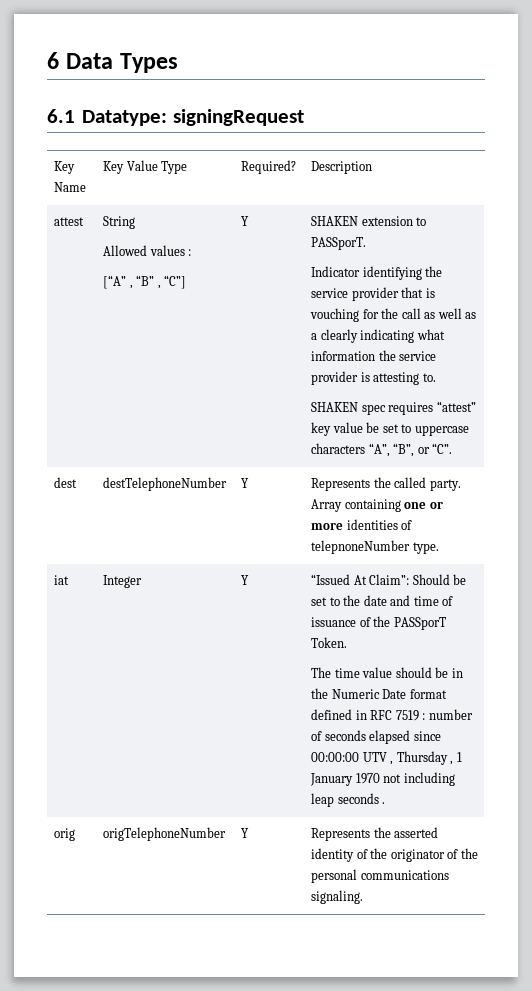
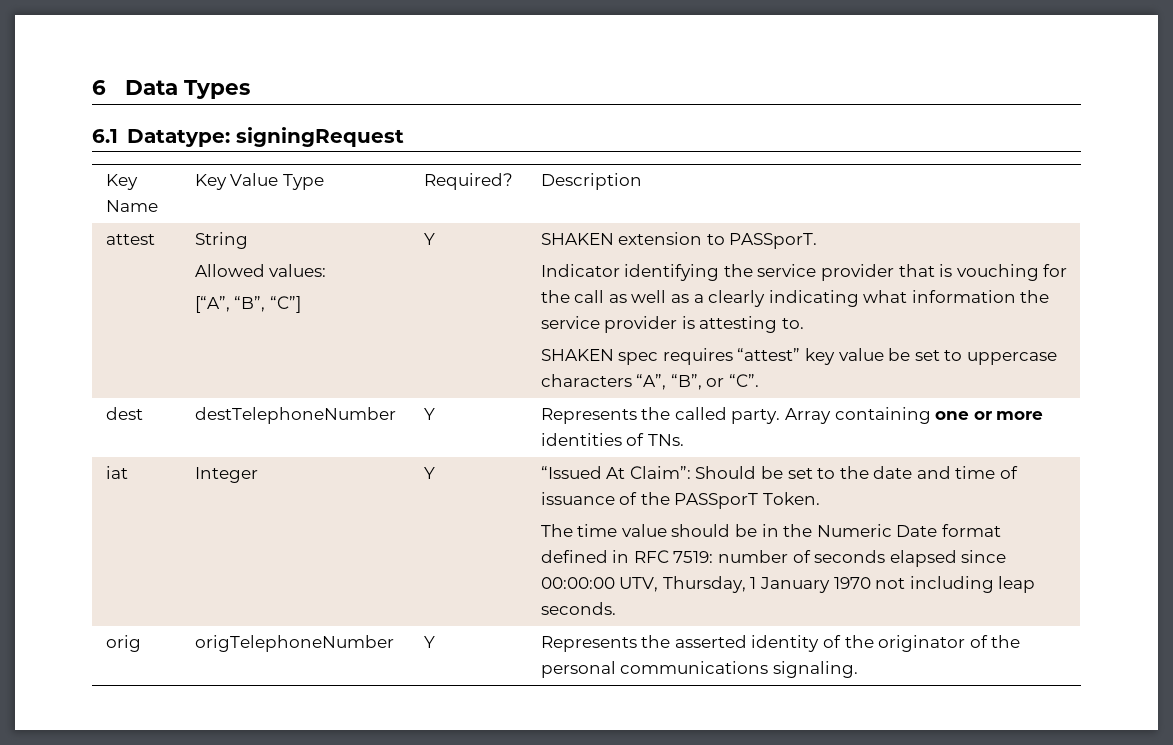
- Allowed values :
- [“A” , “B” , “C”]
+ Allowed values:
+ [“A”, “B”, “C”]
- dest | destTelephoneNumber | Y | Represents the called party. Array containing one or more identities of telepnoneNumber type.
+ dest | destTelephoneNumber | Y | Represents the called party. Array containing one or more identities of TNs.
- The time value should be in the Numeric Date format defined in RFC 7519 : number of seconds elapsed since 00:00:00 UTV , Thursday , 1 January 1970 not including leap seconds .
+ The time value should be in the Numeric Date format defined in RFC 7519: number of seconds elapsed since 00:00:00 UTV, Thursday, 1 January 1970 not including leap seconds.

